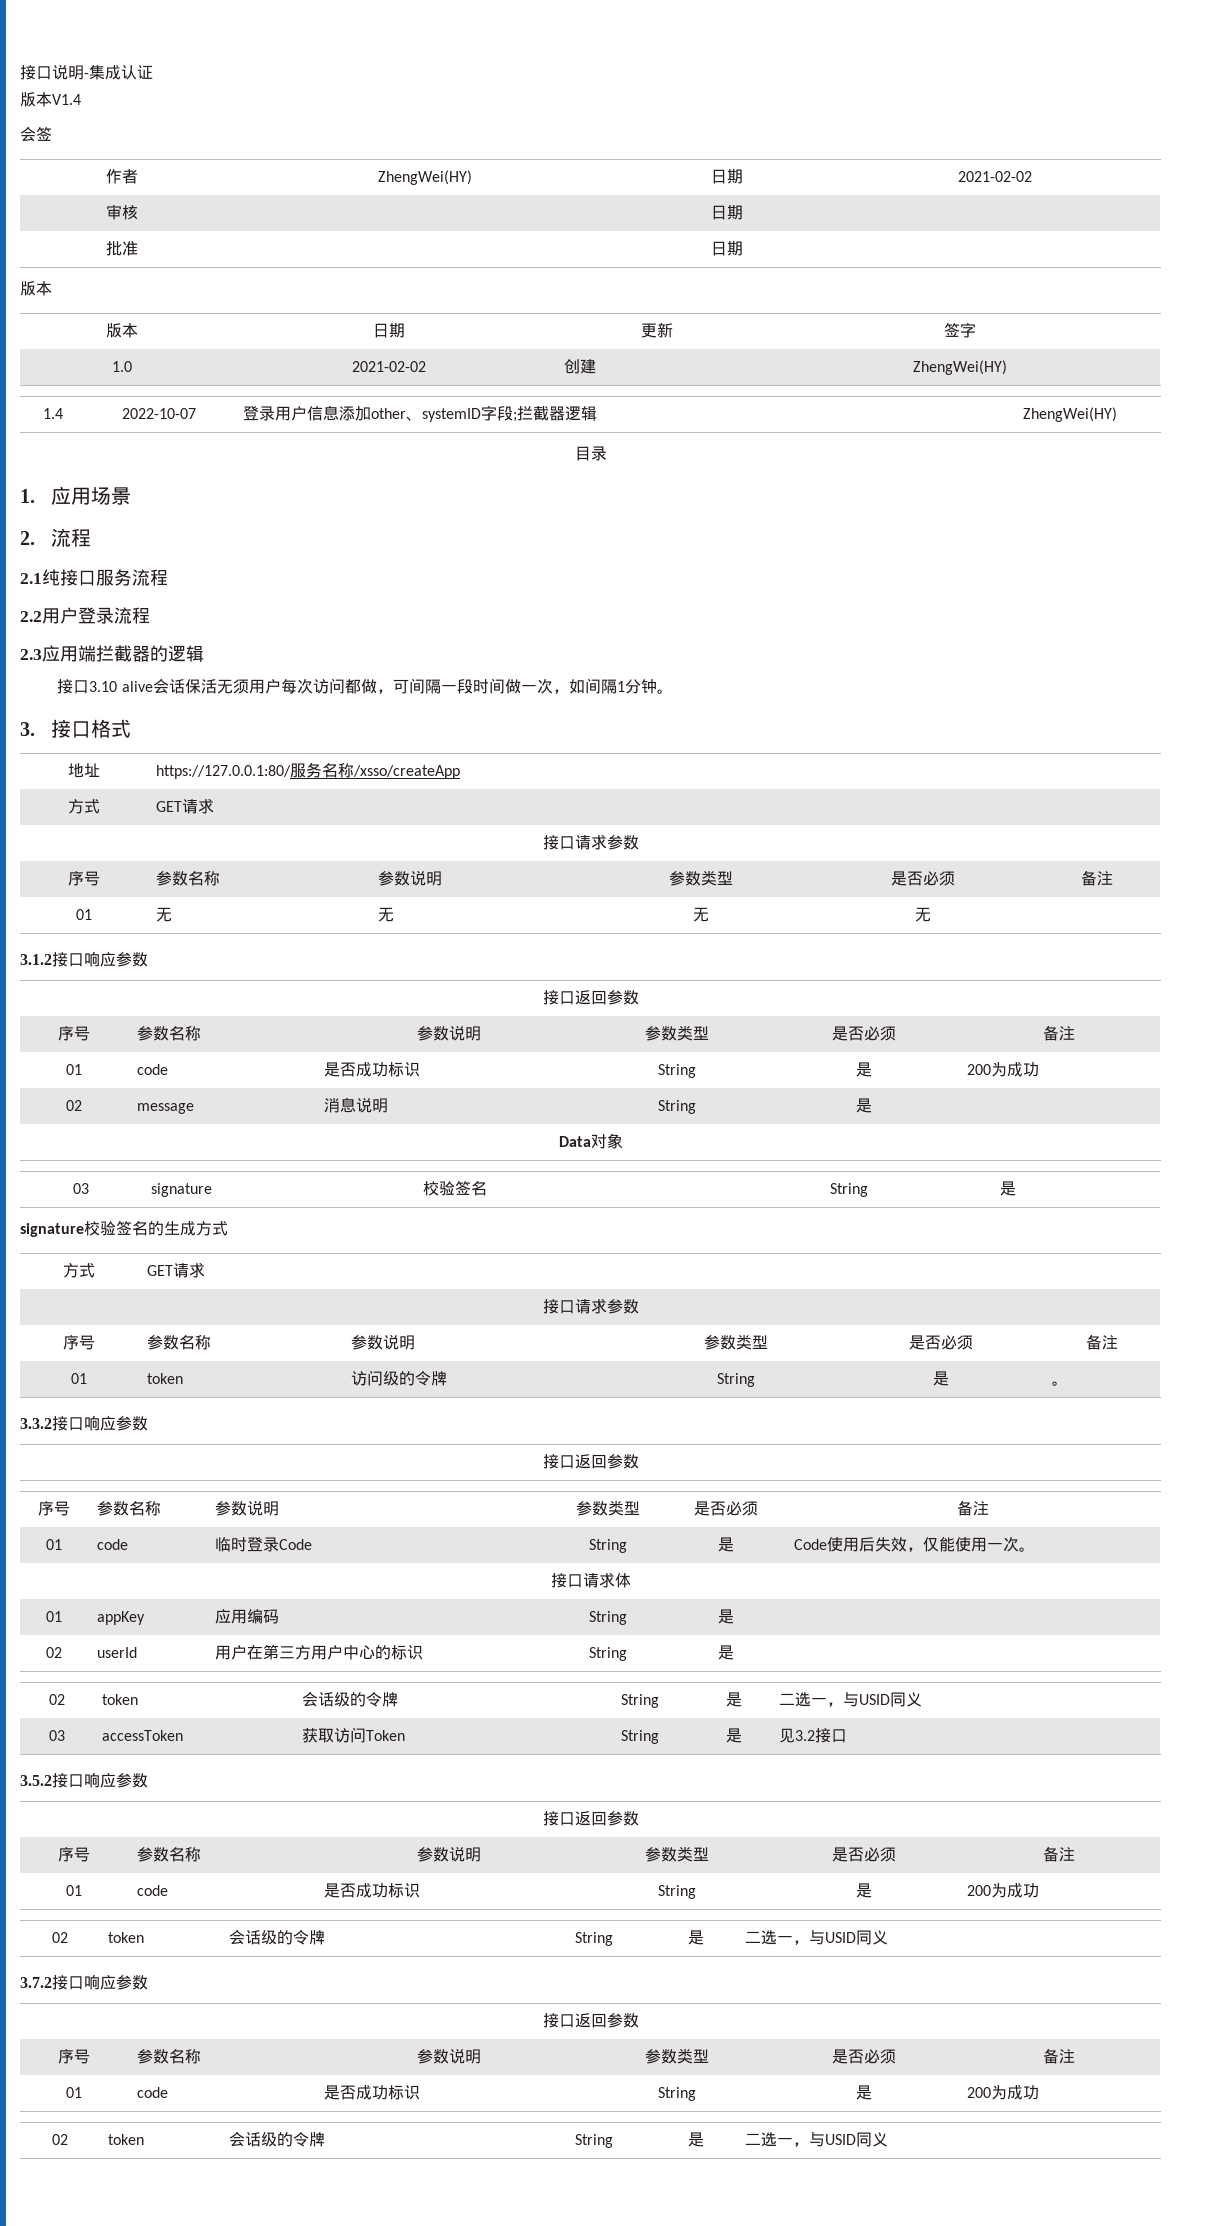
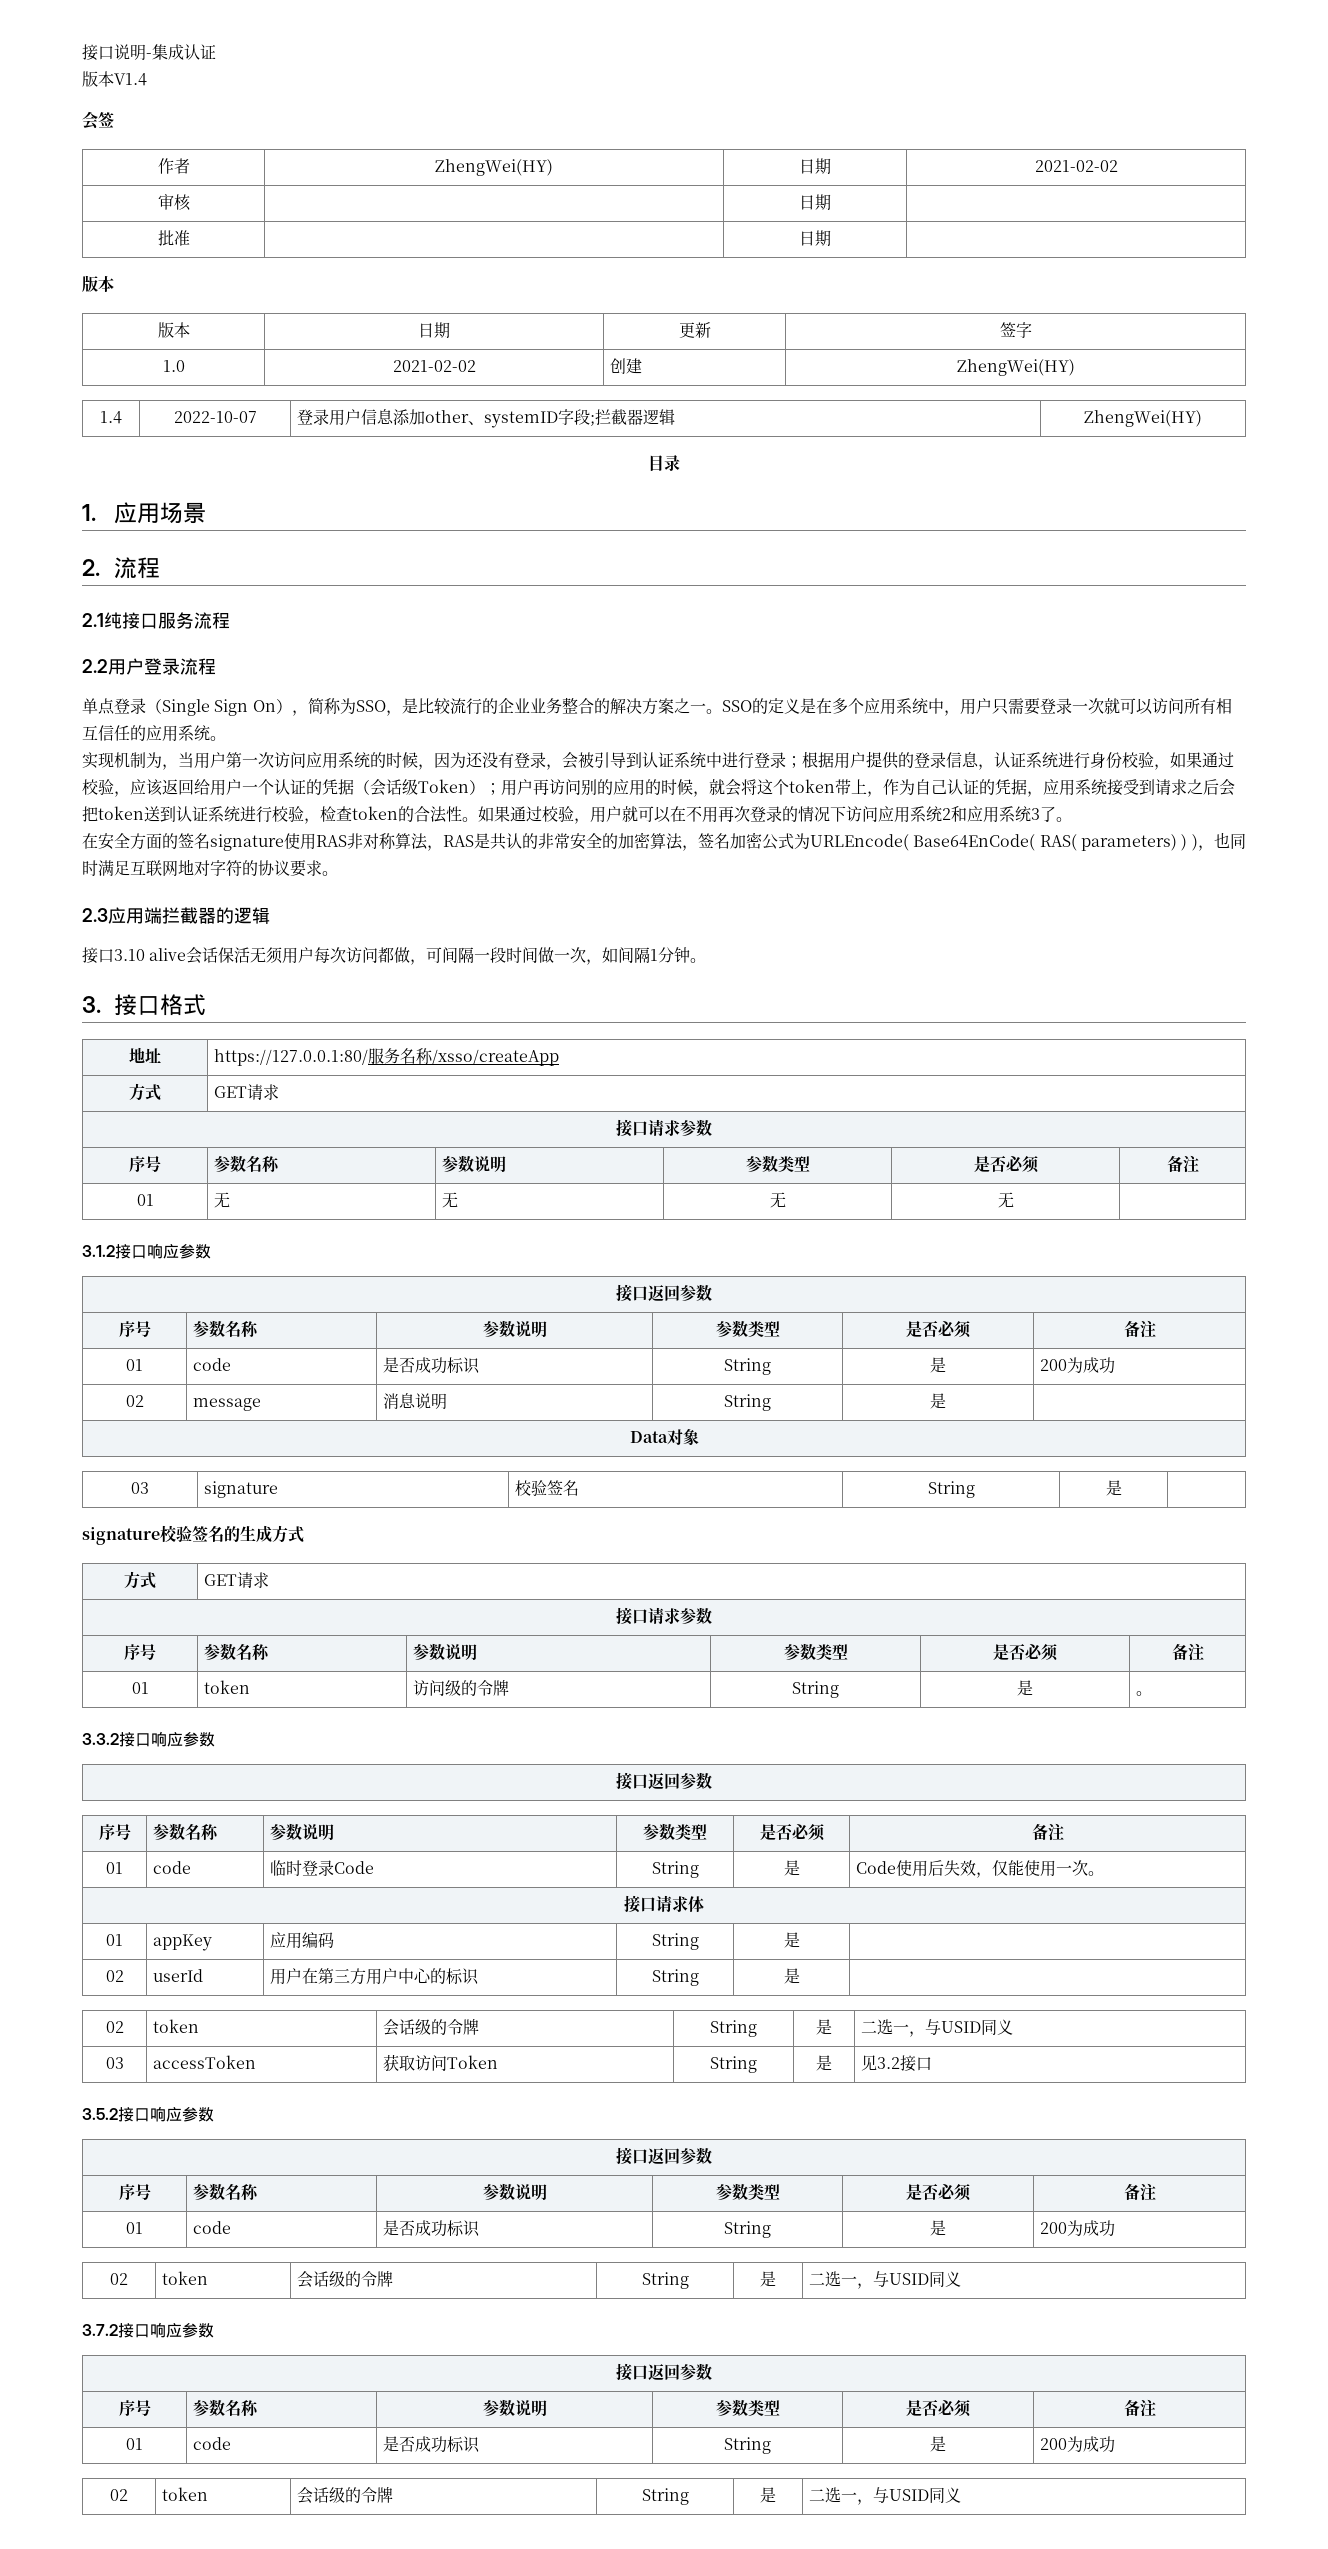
+ 单点登录（Single Sign On），简称为SSO，是比较流行的企业业务整合的解决方案之一。SSO的定义是在多个应用系统中，用户只需要登录一次就可以访问所有相互信任的应用系统。
+ 实现机制为，当用户第一次访问应用系统的时候，因为还没有登录，会被引导到认证系统中进行登录；根据用户提供的登录信息，认证系统进行身份校验，如果通过校验，应该返回给用户一个认证的凭据（会话级Token）；用户再访问别的应用的时候，就会将这个token带上，作为自己认证的凭据，应用系统接受到请求之后会把token送到认证系统进行校验，检查token的合法性。如果通过校验，用户就可以在不用再次登录的情况下访问应用系统2和应用系统3了。
+ 在安全方面的签名signature使用RAS非对称算法，RAS是共认的非常安全的加密算法，签名加密公式为URLEncode( Base64EnCode( RAS( parameters) ) )，也同时满足互联网地对字符的协议要求。

